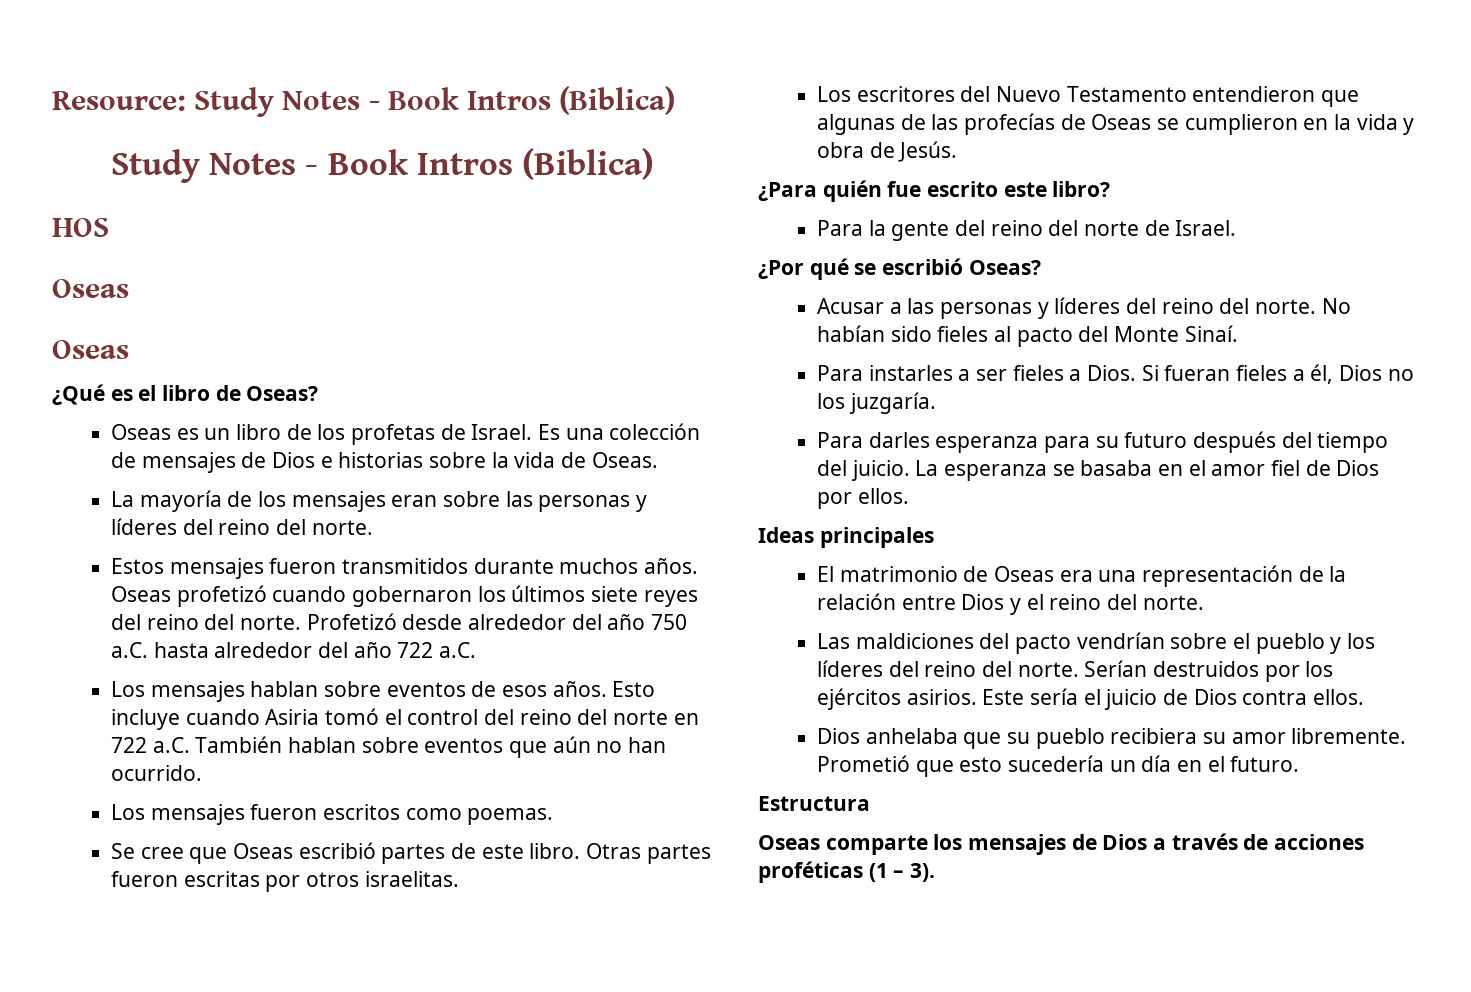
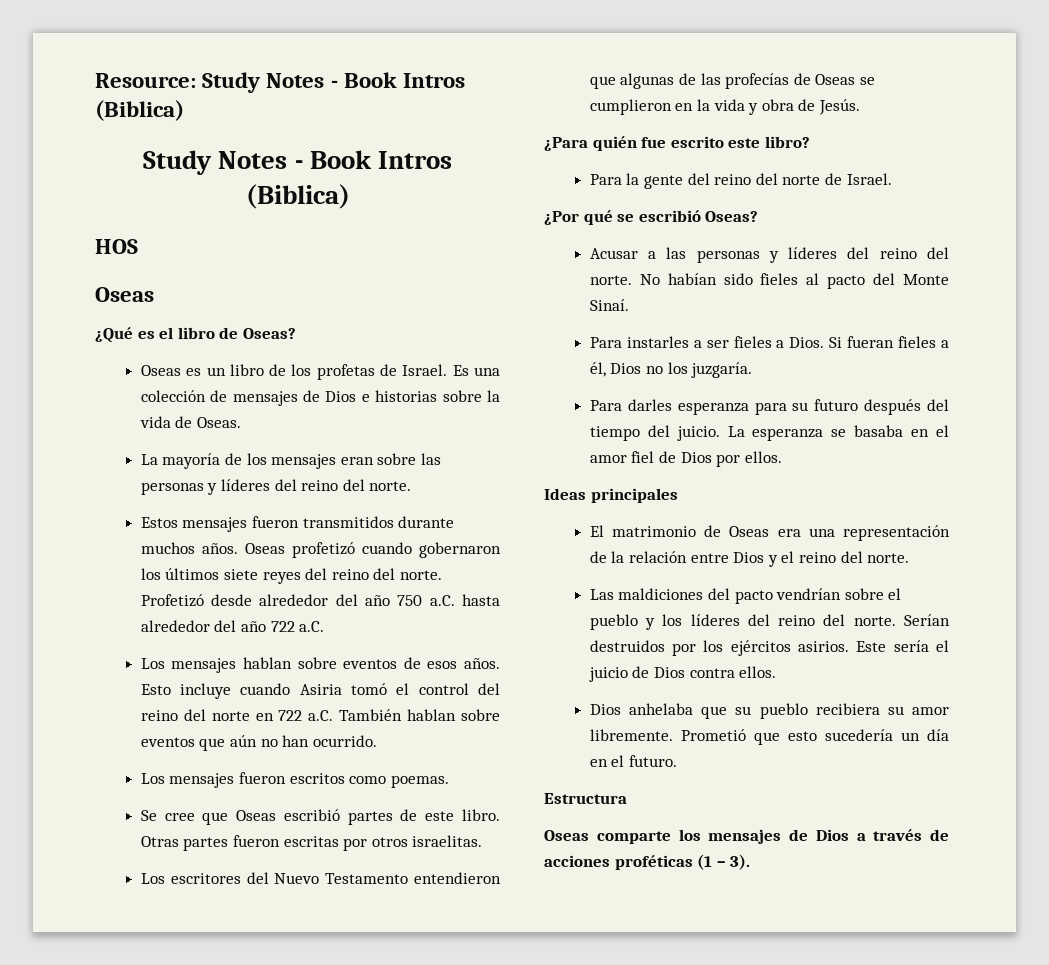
  HOS
- Oseas

